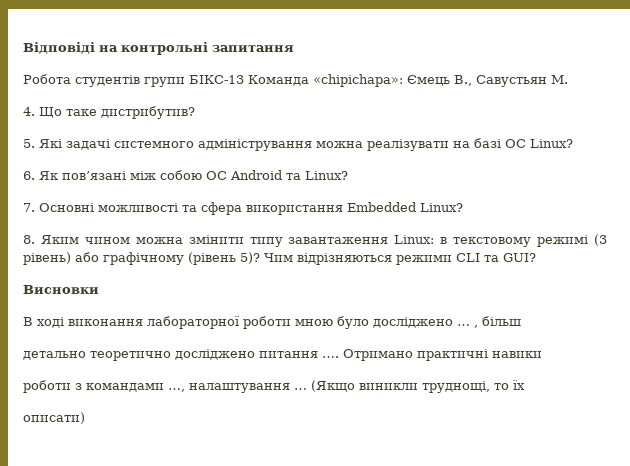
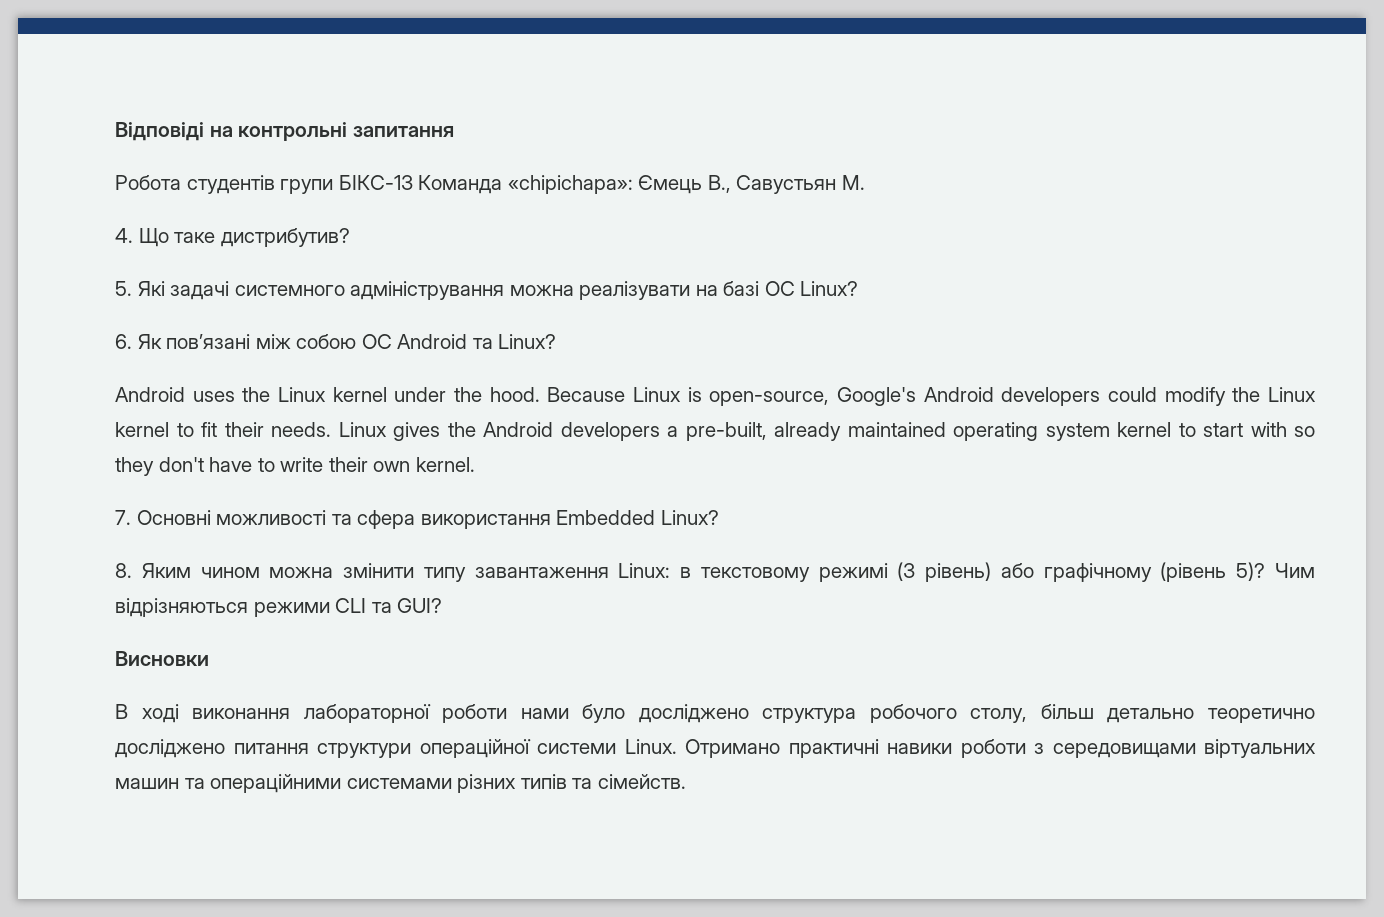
+ Android uses the Linux kernel under the hood. Because Linux is open-source, Google's Android developers could modify the Linux kernel to fit their needs. Linux gives the Android developers a pre-built, already maintained operating system kernel to start with so they don't have to write their own kernel.
- В ході виконання лабораторної роботи мною було досліджено … , більш
- детально теоретично досліджено питання ….
+ В ході виконання лабораторної роботи нами було досліджено структура робочого столу, більш детально теоретично досліджено питання структури операційної системи Linux.
- Отримано практичні навики
- роботи з командами …, налаштування … (Якщо виникли труднощі, то їх
- описати)
+ Отримано практичні навики роботи з середовищами віртуальних машин та операційними системами різних типів та сімейств.

